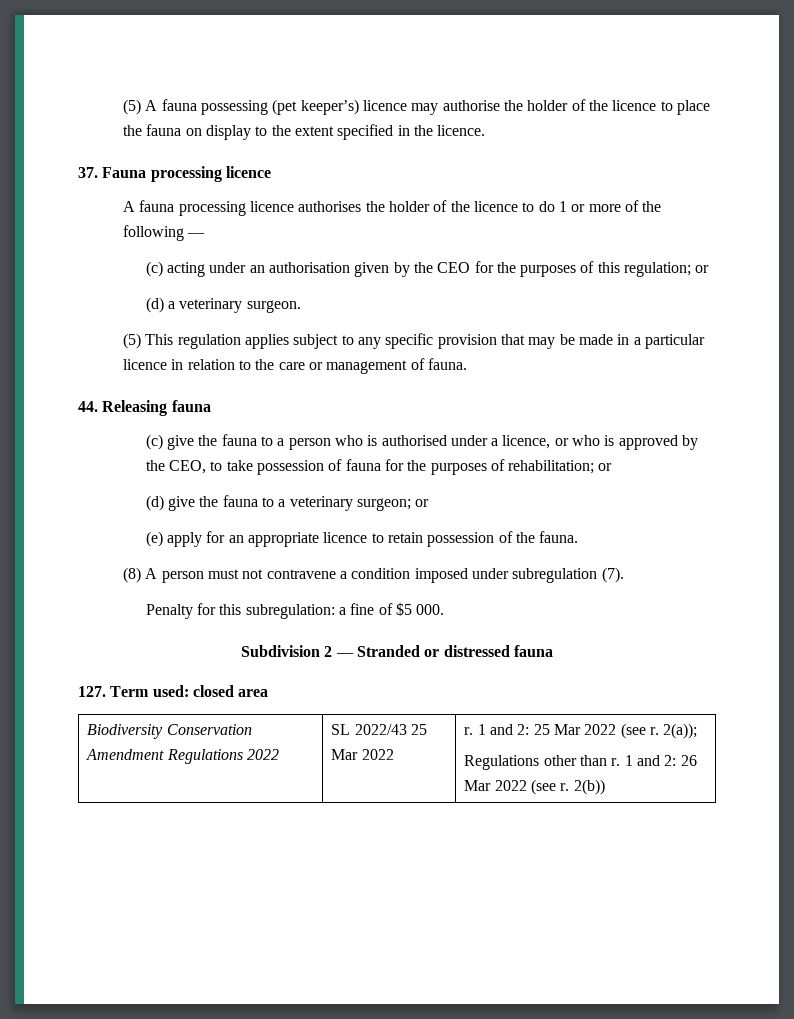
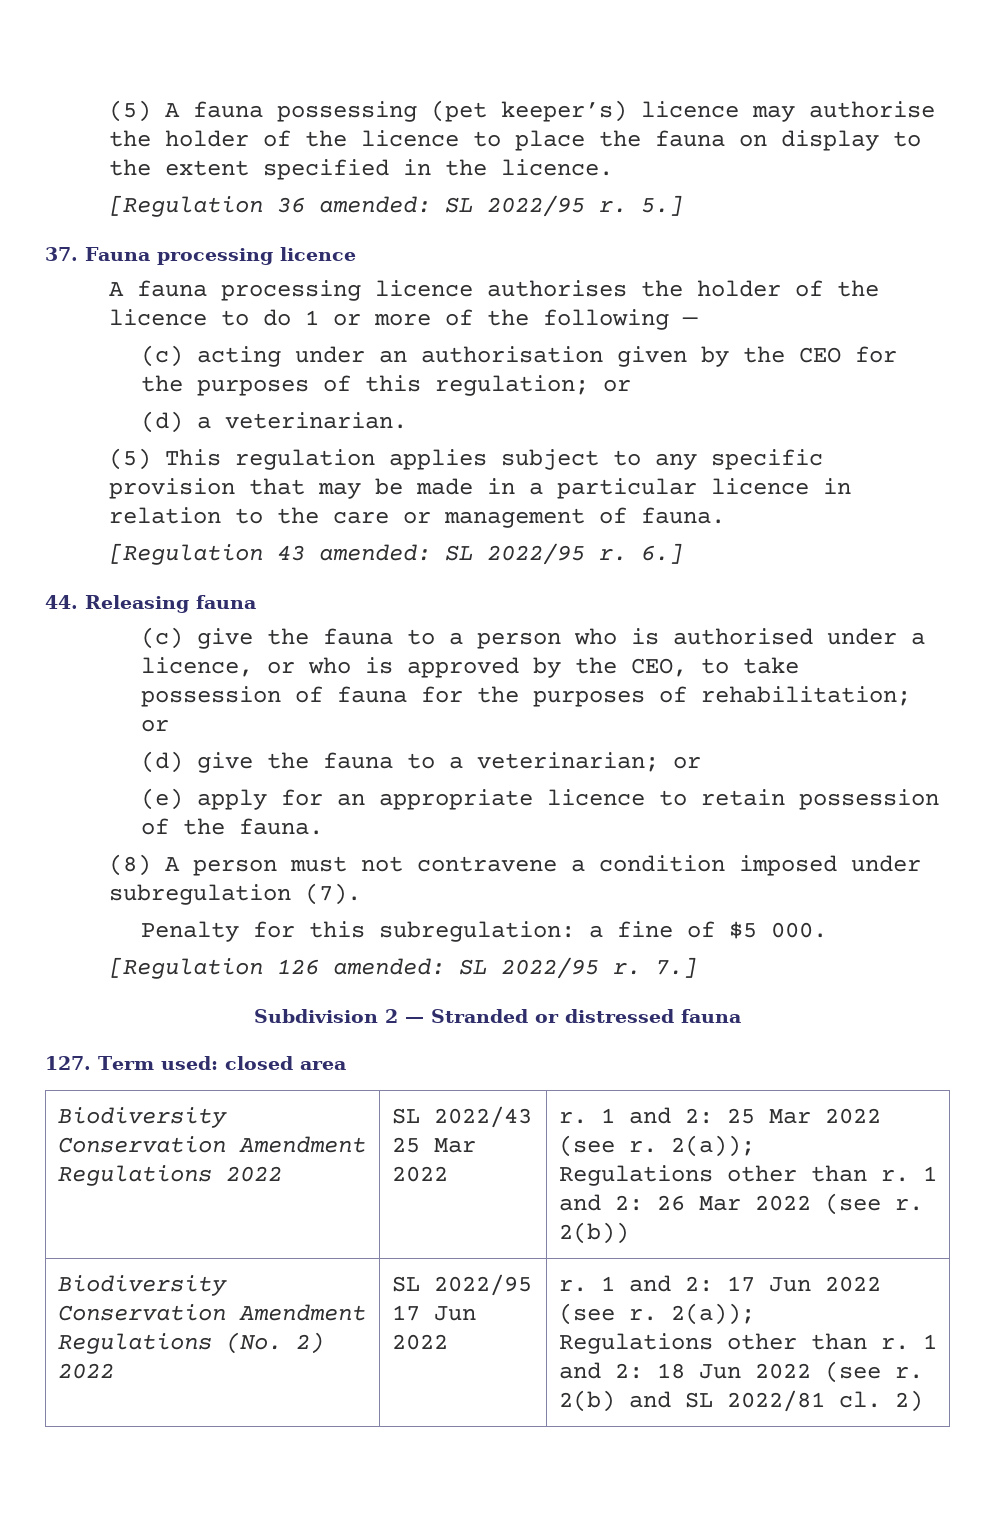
+ [Regulation 36 amended: SL 2022/95 r. 5.]
- (d) a veterinary surgeon.
+ (d) a veterinarian.
+ [Regulation 43 amended: SL 2022/95 r. 6.]
- (d) give the fauna to a veterinary surgeon; or
+ (d) give the fauna to a veterinarian; or
+ [Regulation 126 amended: SL 2022/95 r. 7.]
+ Biodiversity Conservation Amendment Regulations (No. 2) 2022 | SL 2022/95 17 Jun 2022 | r. 1 and 2: 17 Jun 2022 (see r. 2(a));
+ Regulations other than r. 1 and 2: 18 Jun 2022 (see r. 2(b) and SL 2022/81 cl. 2)

